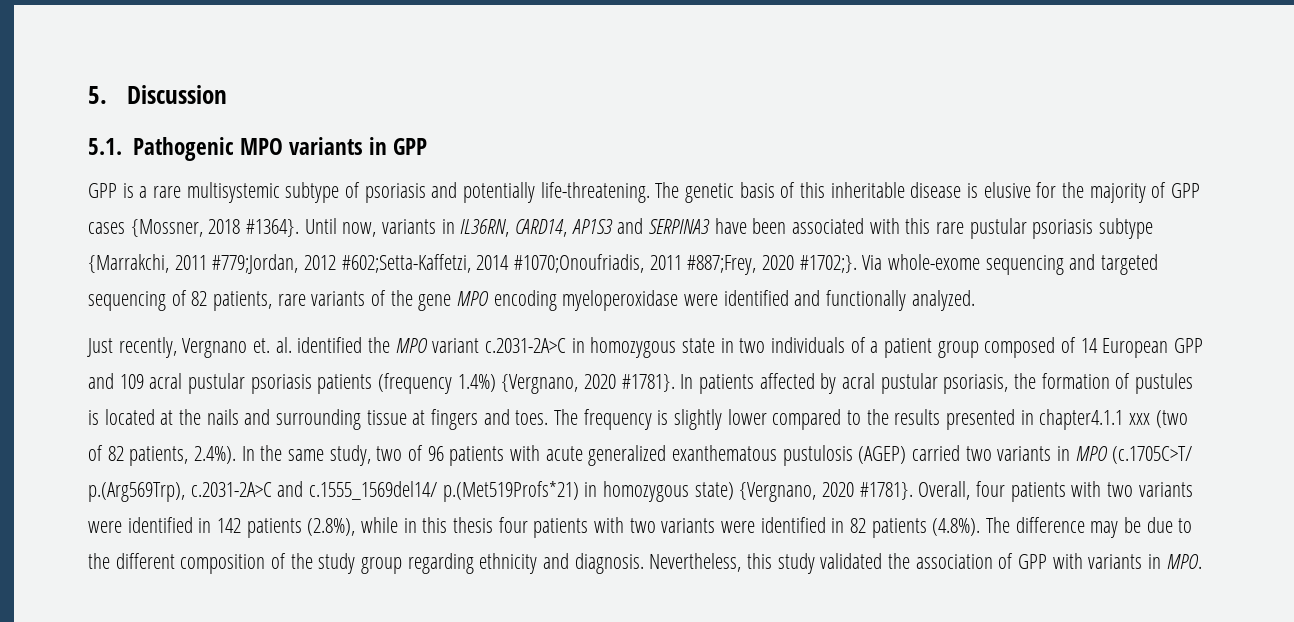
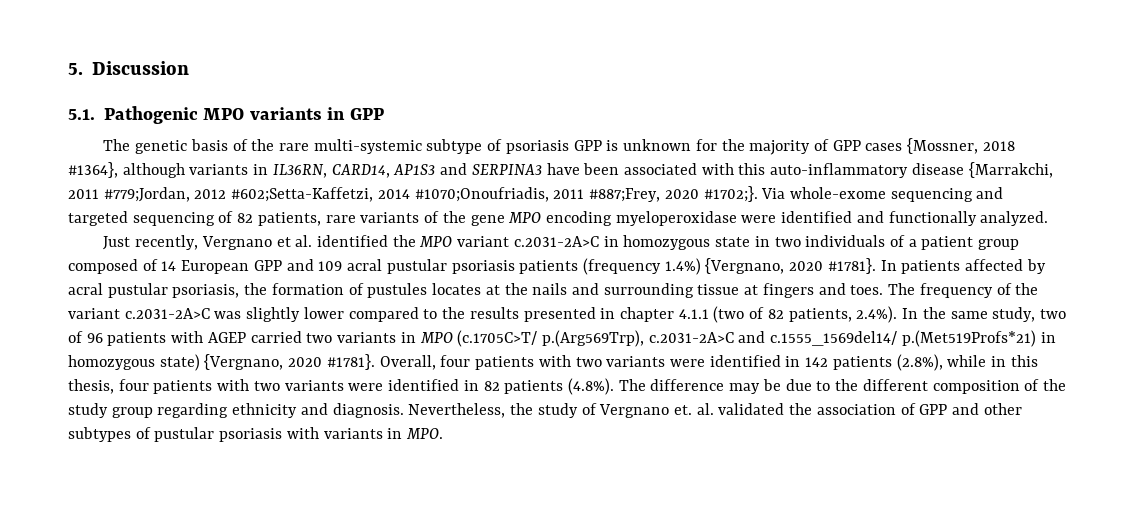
- GPP is a rare multisystemic subtype of psoriasis and potentially life-threatening. The genetic basis of this inheritable disease is elusive for the majority of GPP cases {Mossner, 2018 #1364}. Until now, variants in IL36RN, CARD14, AP1S3 and SERPINA3 have been associated with this rare pustular psoriasis subtype {Marrakchi, 2011 #779;Jordan, 2012 #602;Setta-Kaffetzi, 2014 #1070;Onoufriadis, 2011 #887;Frey, 2020 #1702;}.
+ The genetic basis of the rare multi-systemic subtype of psoriasis GPP is unknown for the majority of GPP cases {Mossner, 2018 #1364}, although variants in IL36RN, CARD14, AP1S3 and SERPINA3 have been associated with this auto-inflammatory disease {Marrakchi, 2011 #779;Jordan, 2012 #602;Setta-Kaffetzi, 2014 #1070;Onoufriadis, 2011 #887;Frey, 2020 #1702;}.
- Just recently, Vergnano et. al. identified the MPO variant c.2031-2A>C in homozygous state in two individuals of a patient group composed of 14 European GPP and 109 acral pustular psoriasis patients (frequency 1.4%) {Vergnano, 2020 #1781}.
+ Just recently, Vergnano et al. identified the MPO variant c.2031-2A>C in homozygous state in two individuals of a patient group composed of 14 European GPP and 109 acral pustular psoriasis patients (frequency 1.4%) {Vergnano, 2020 #1781}.
- In patients affected by acral pustular psoriasis, the formation of pustules is located at the nails and surrounding tissue at fingers and toes.
+ In patients affected by acral pustular psoriasis, the formation of pustules locates at the nails and surrounding tissue at fingers and toes.
- The frequency is slightly lower compared to the results presented in chapter4.1.1 xxx (two of 82 patients, 2.4%). In the same study, two of 96 patients with acute generalized exanthematous pustulosis (AGEP) carried two variants in MPO (c.1705C>T/ p.(Arg569Trp), c.2031-2A>C and c.1555_1569del14/ p.(Met519Profs*21) in homozygous state) {Vergnano, 2020 #1781}.
+ The frequency of the variant c.2031-2A>C was slightly lower compared to the results presented in chapter 4.1.1 (two of 82 patients, 2.4%). In the same study, two of 96 patients with AGEP carried two variants in MPO (c.1705C>T/ p.(Arg569Trp), c.2031-2A>C and c.1555_1569del14/ p.(Met519Profs*21) in homozygous state) {Vergnano, 2020 #1781}.
- Overall, four patients with two variants were identified in 142 patients (2.8%), while in this thesis four patients with two variants were identified in 82 patients (4.8%). The difference may be due to the different composition of the study group regarding ethnicity and diagnosis.
+ Overall, four patients with two variants were identified in 142 patients (2.8%), while in this thesis, four patients with two variants were identified in 82 patients (4.8%). The difference may be due to the different composition of the study group regarding ethnicity and diagnosis.
- Nevertheless, this study validated the association of GPP with variants in MPO.
+ Nevertheless, the study of Vergnano et. al. validated the association of GPP and other subtypes of pustular psoriasis with variants in MPO.

